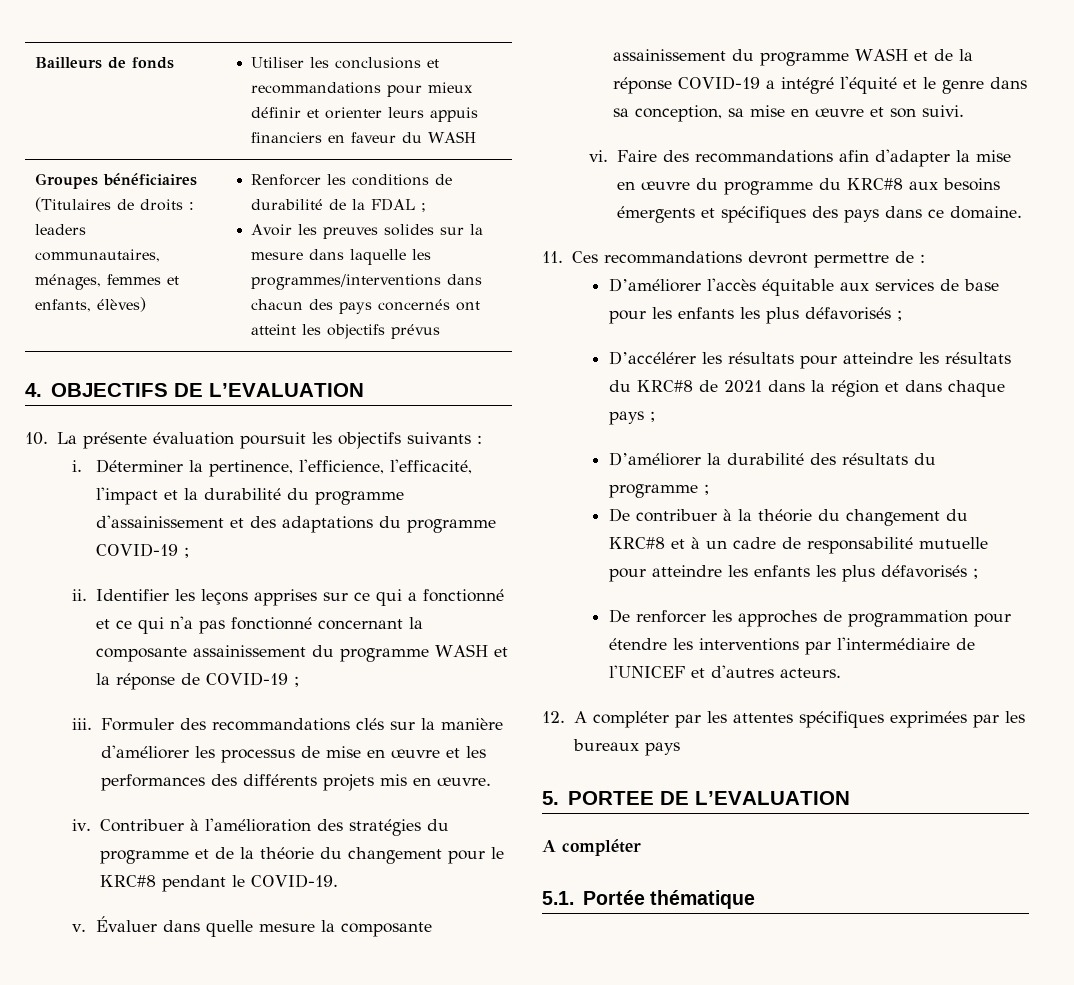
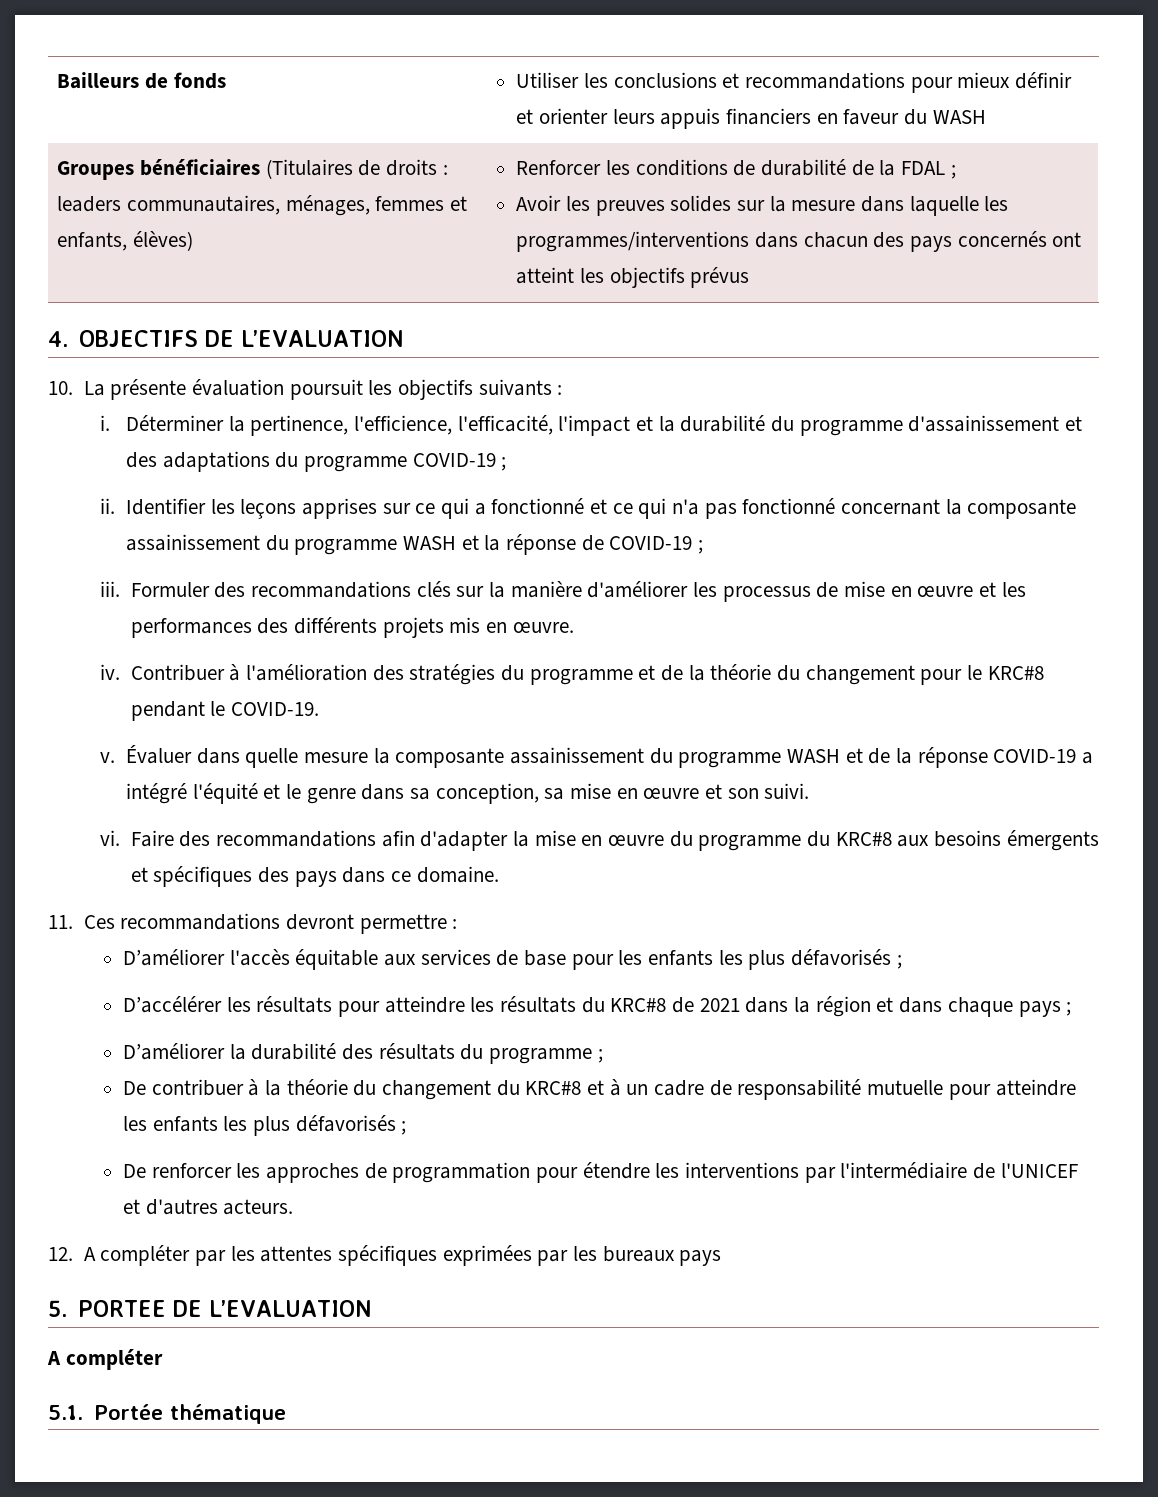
- 11. Ces recommandations devront permettre de :
+ 11. Ces recommandations devront permettre :

